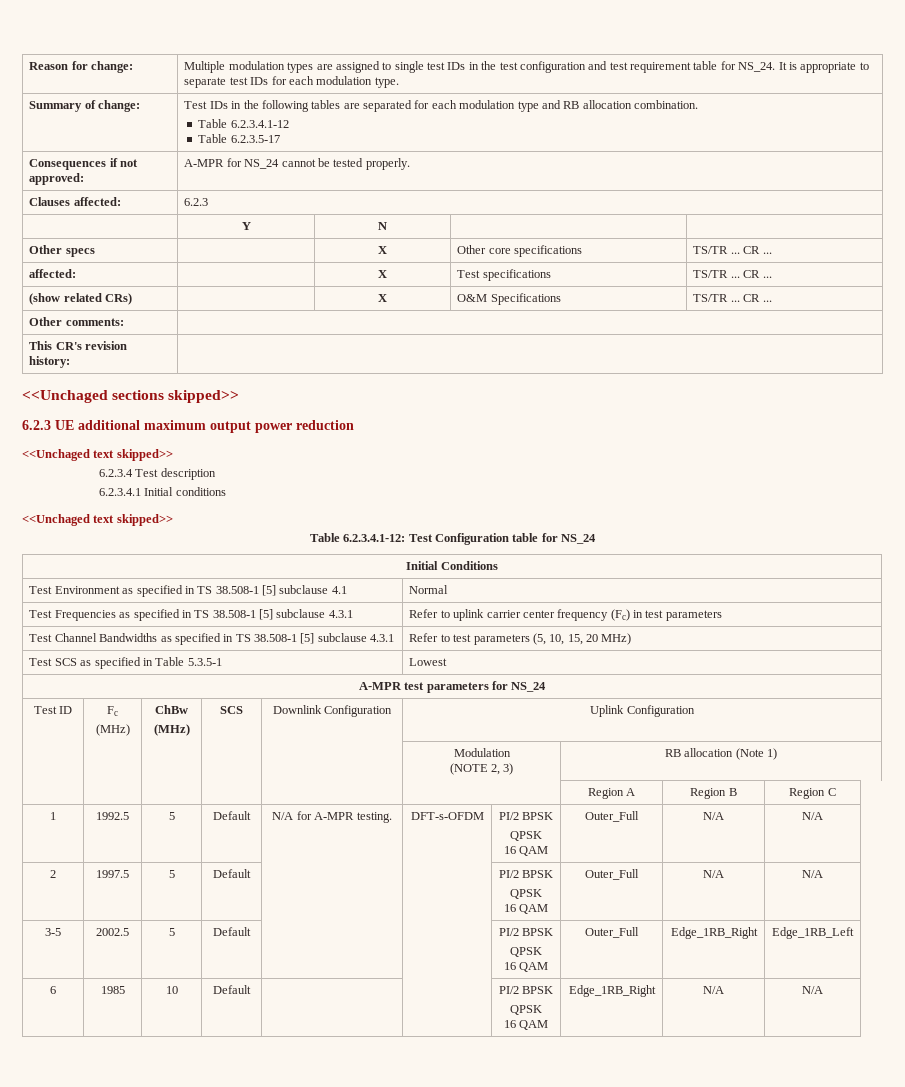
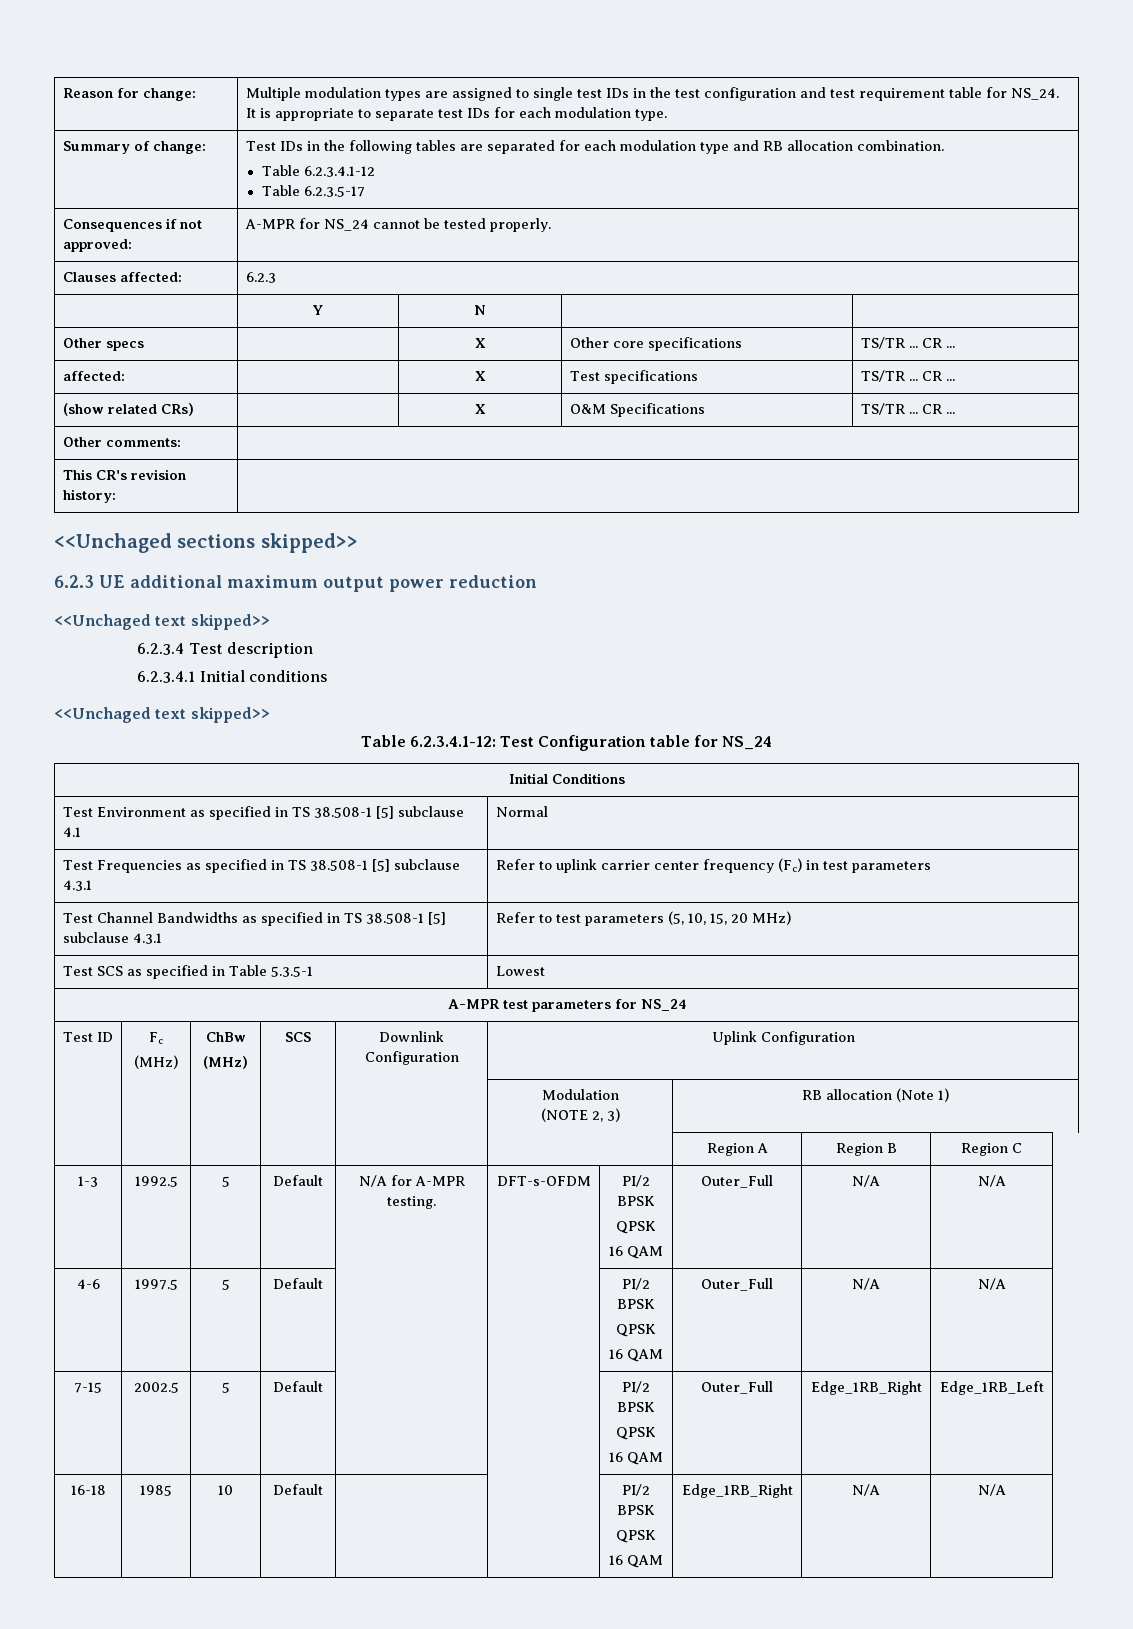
- 1 | 1992.5 | 5 | Default | N/A for A-MPR testing. | DFT-s-OFDM | PI/2 BPSK
+ 1-3 | 1992.5 | 5 | Default | N/A for A-MPR testing. | DFT-s-OFDM | PI/2 BPSK
- 2 | 1997.5 | 5 | Default | | | PI/2 BPSK
+ 4-6 | 1997.5 | 5 | Default | | | PI/2 BPSK
- 3-5 | 2002.5 | 5 | Default | | | PI/2 BPSK
+ 7-15 | 2002.5 | 5 | Default | | | PI/2 BPSK
- 6 | 1985 | 10 | Default | | | PI/2 BPSK
+ 16-18 | 1985 | 10 | Default | | | PI/2 BPSK

